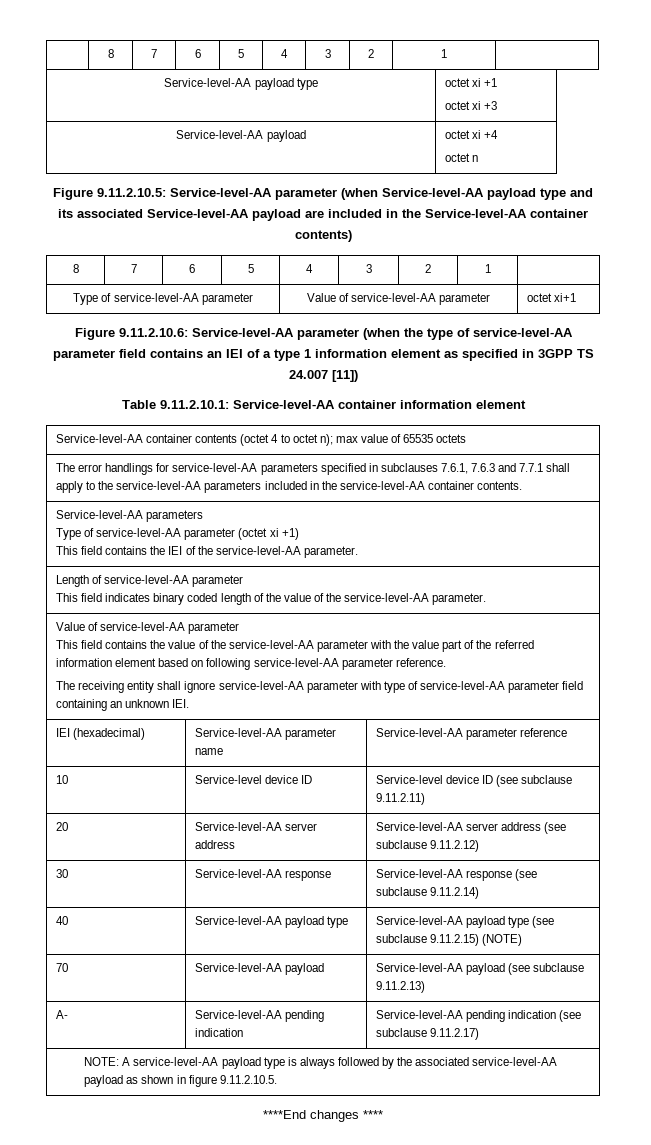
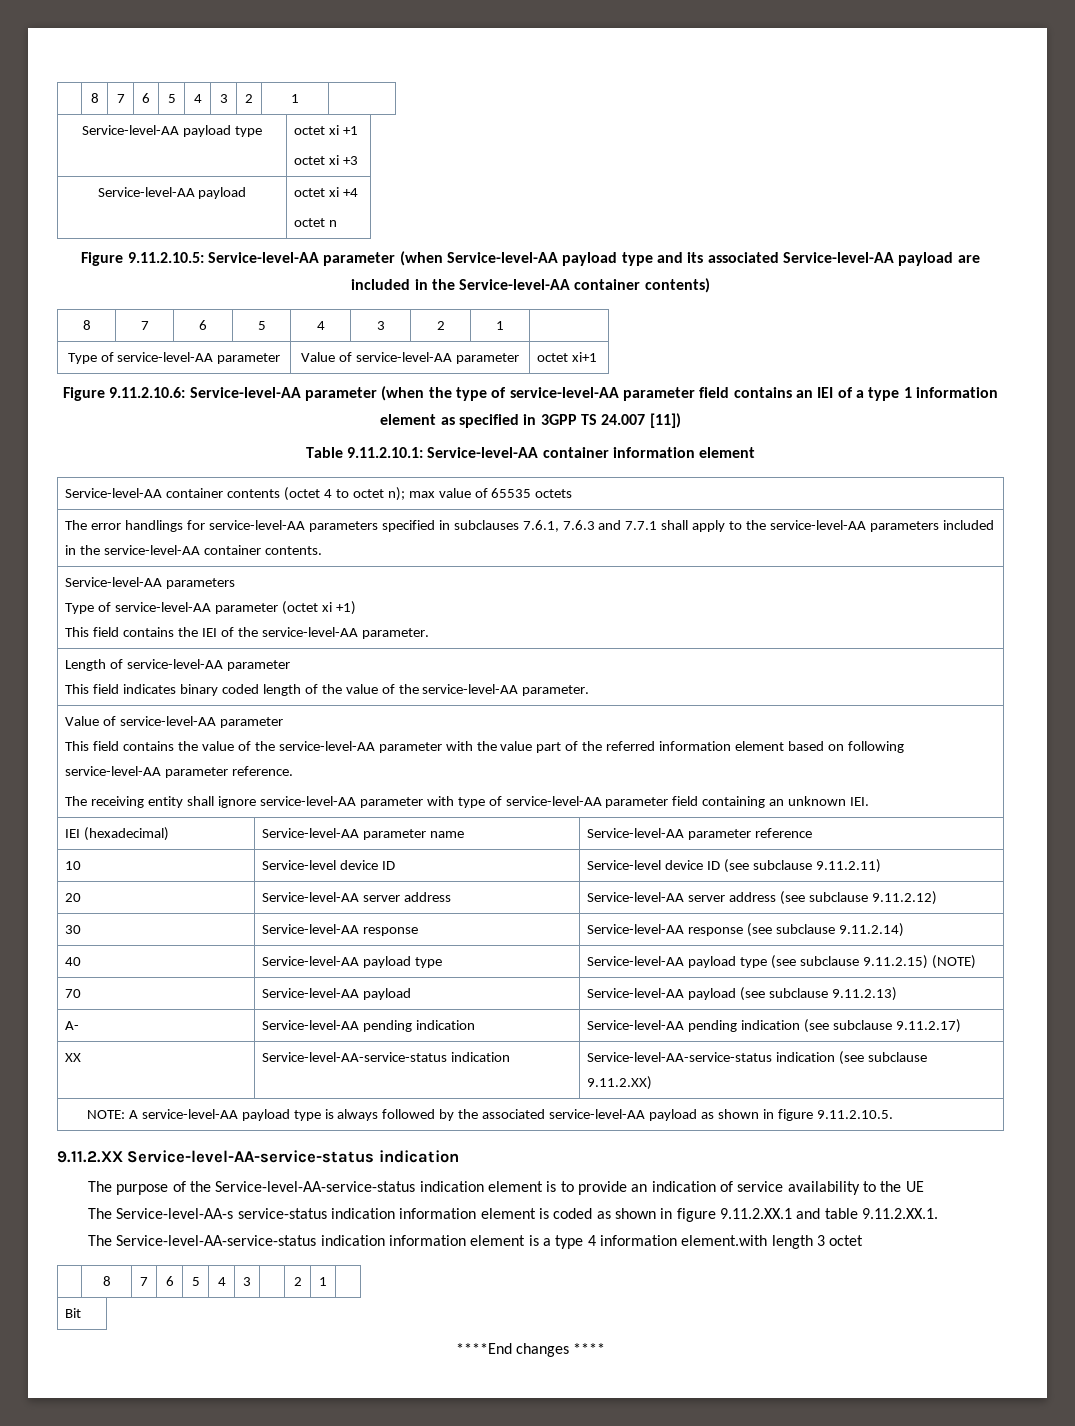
+ XX | Service-level-AA-service-status indication | Service-level-AA-service-status indication (see subclause 9.11.2.XX)
+ 9.11.2.XX Service-level-AA-service-status indication
+ The purpose of the Service-level-AA-service-status indication element is to provide an indication of service availability to the UE
+ The Service-level-AA-s service-status indication information element is coded as shown in figure 9.11.2.XX.1 and table 9.11.2.XX.1.
+ The Service-level-AA-service-status indication information element is a type 4 information element.with length 3 octet
+ | 8 | 7 | 6 | 5 | 4 | 3 | | 2 | 1 |
+ Bit

